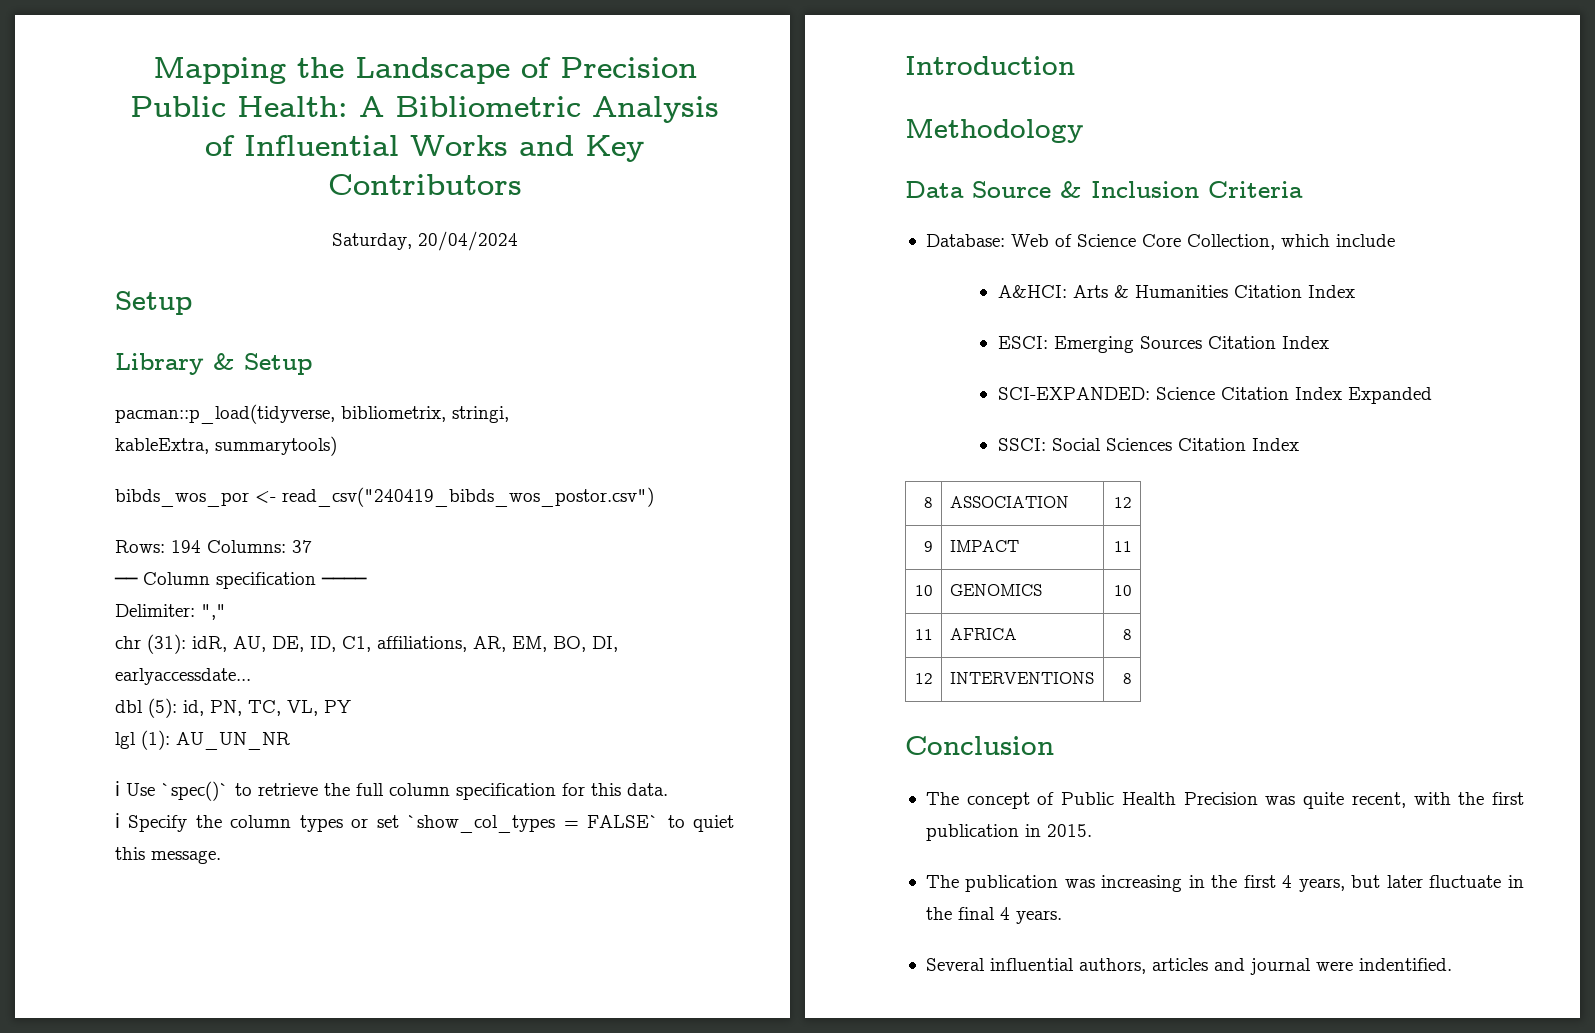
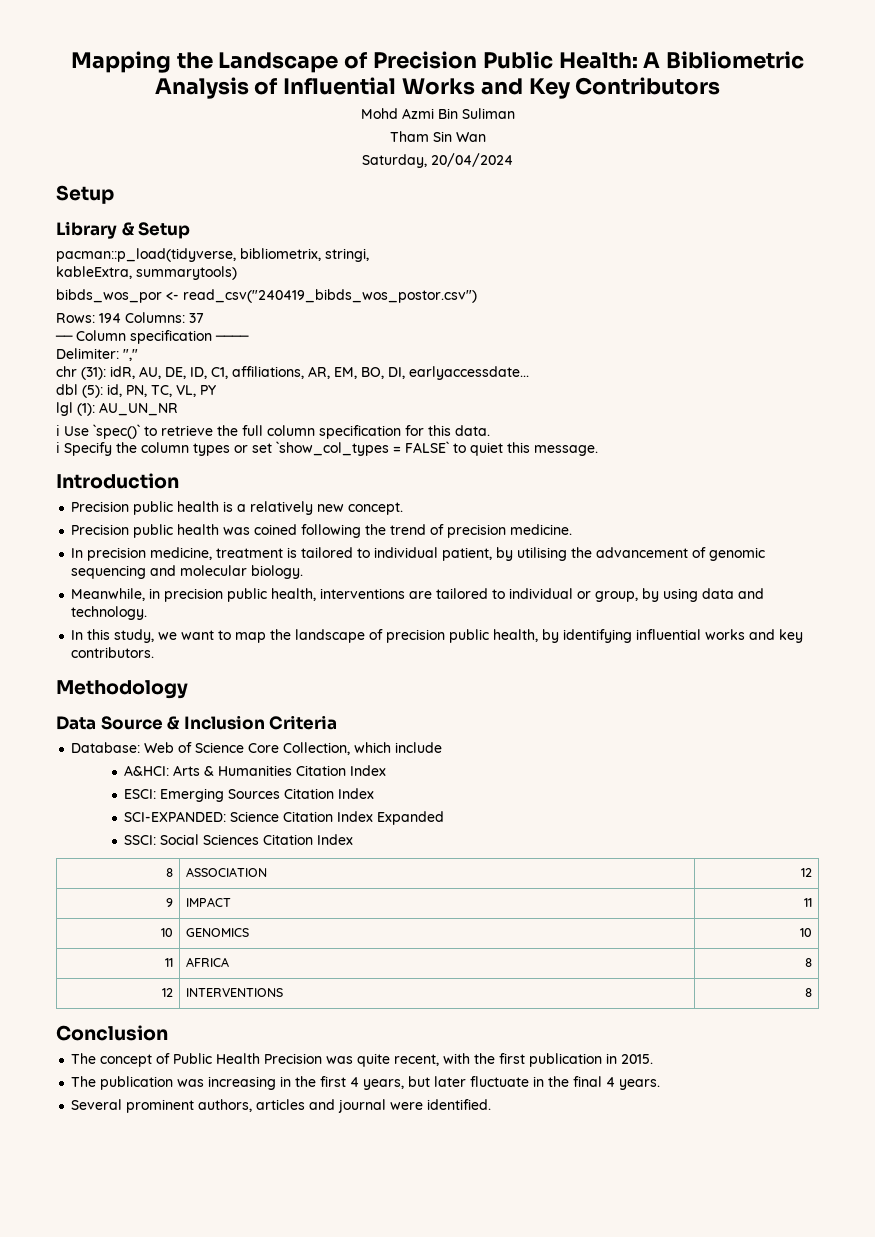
+ Mohd Azmi Bin Suliman
+ Tham Sin Wan
+ Precision public health is a relatively new concept.
+ Precision public health was coined following the trend of precision medicine.
+ In precision medicine, treatment is tailored to individual patient, by utilising the advancement of genomic sequencing and molecular biology.
+ Meanwhile, in precision public health, interventions are tailored to individual or group, by using data and technology.
+ In this study, we want to map the landscape of precision public health, by identifying influential works and key contributors.
- Several influential authors, articles and journal were indentified.
+ Several prominent authors, articles and journal were identified.

